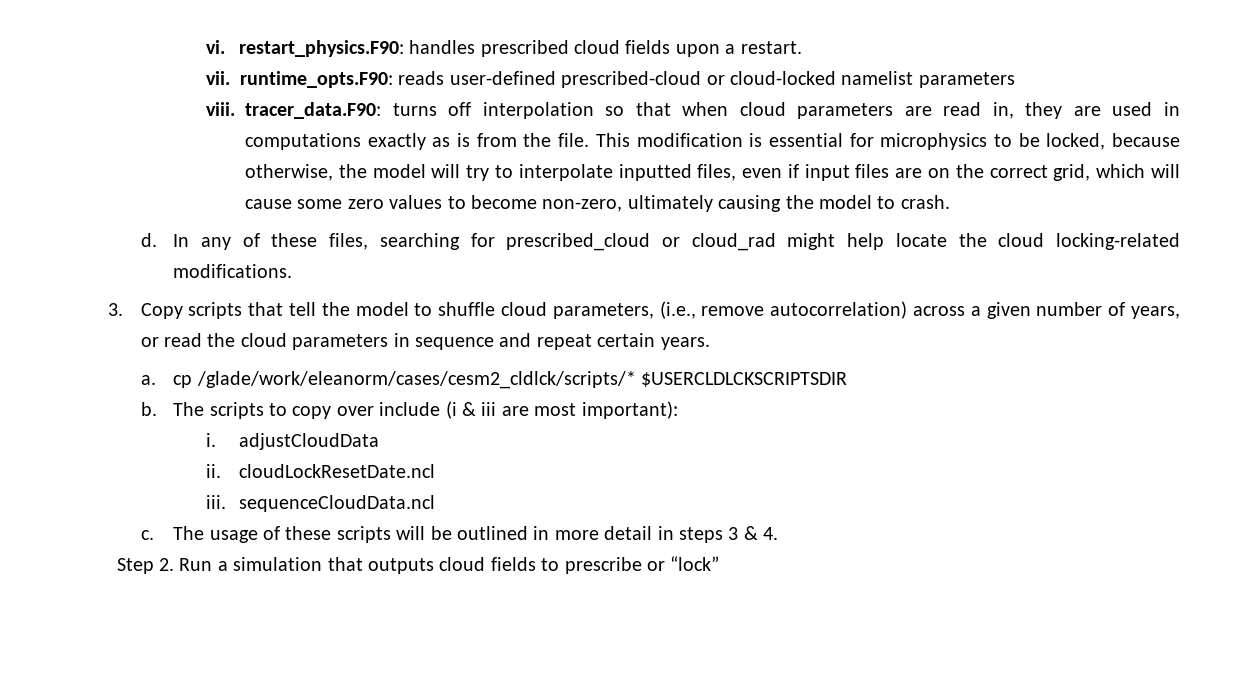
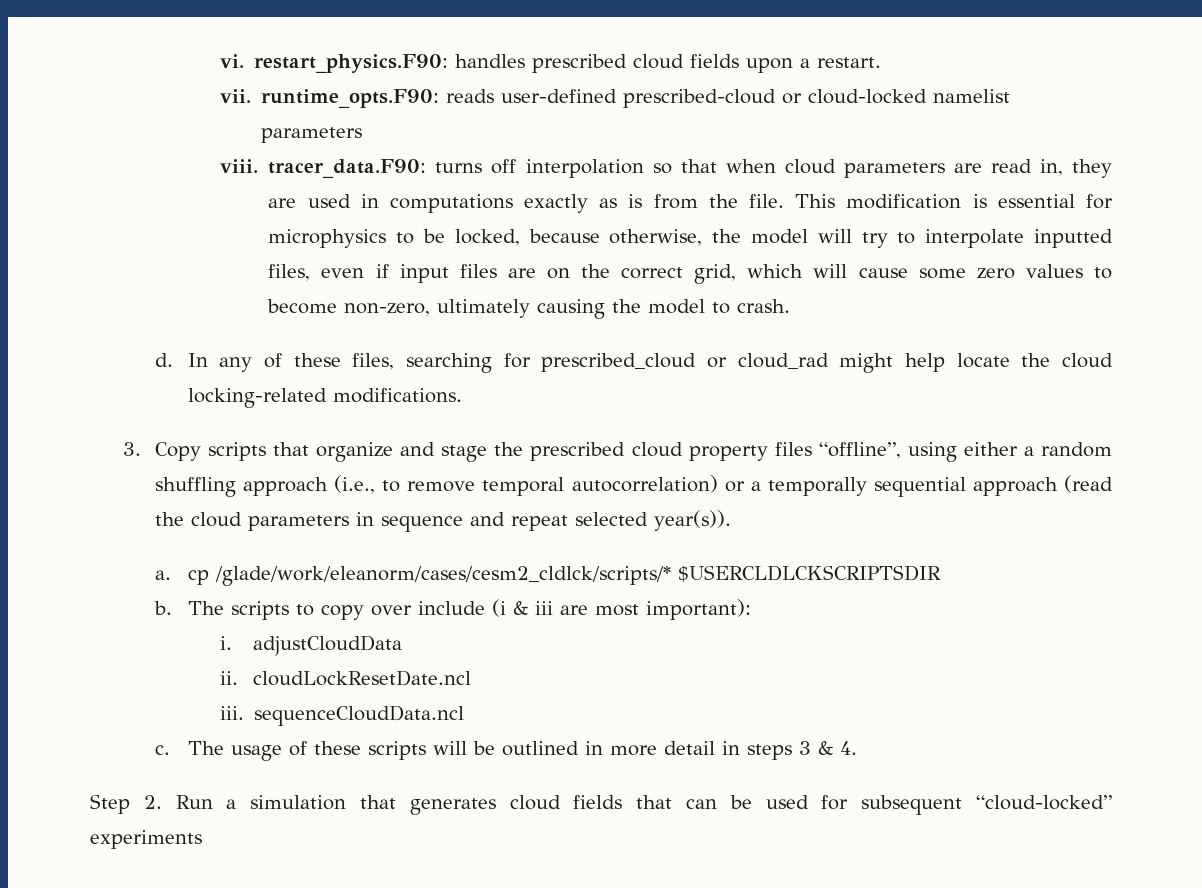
- 3. Copy scripts that tell the model to shuffle cloud parameters, (i.e., remove autocorrelation) across a given number of years, or read the cloud parameters in sequence and repeat certain years.
+ 3. Copy scripts that organize and stage the prescribed cloud property files “offline”, using either a random shuffling approach (i.e., to remove temporal autocorrelation) or a temporally sequential approach (read the cloud parameters in sequence and repeat selected year(s)).
- Step 2. Run a simulation that outputs cloud fields to prescribe or “lock”
+ Step 2. Run a simulation that generates cloud fields that can be used for subsequent “cloud-locked” experiments

